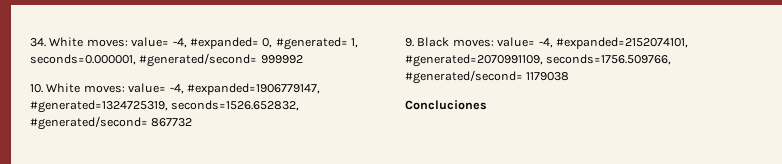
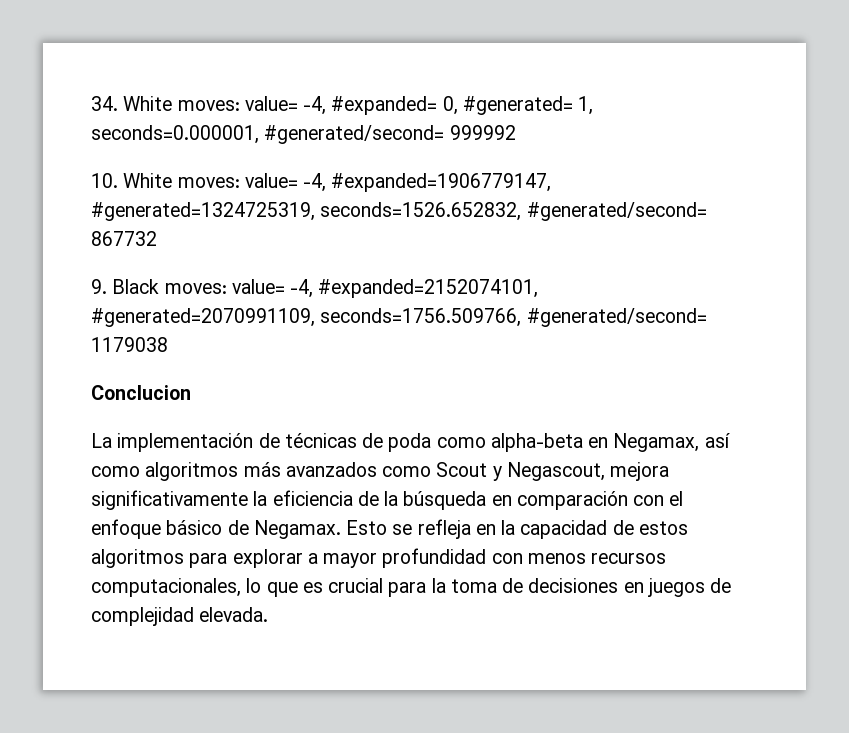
- Concluciones
+ Conclucion
+ La implementación de técnicas de poda como alpha-beta en Negamax, así como algoritmos más avanzados como Scout y Negascout, mejora significativamente la eficiencia de la búsqueda en comparación con el enfoque básico de Negamax. Esto se refleja en la capacidad de estos algoritmos para explorar a mayor profundidad con menos recursos computacionales, lo que es crucial para la toma de decisiones en juegos de complejidad elevada.

